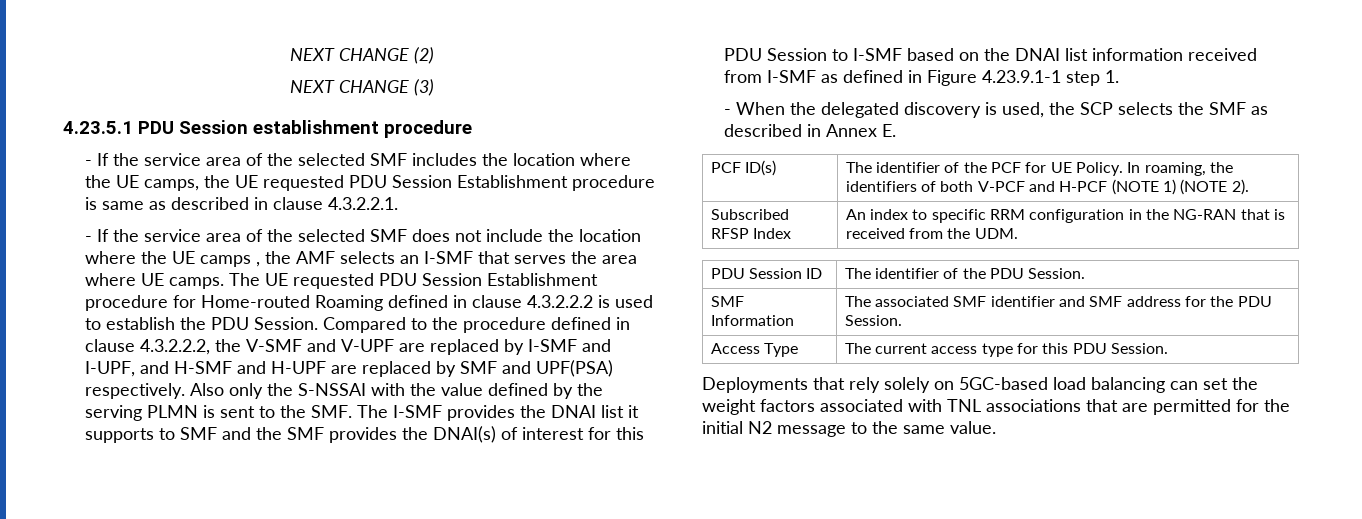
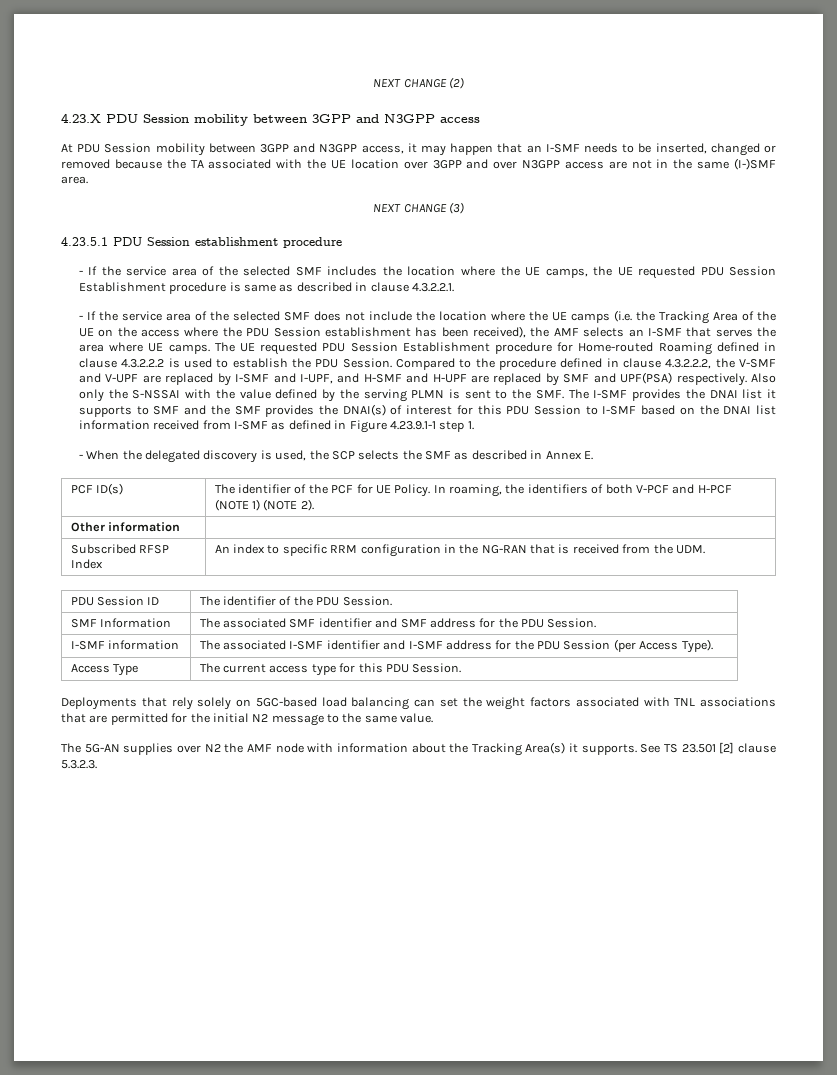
+ 4.23.X PDU Session mobility between 3GPP and N3GPP access
+ At PDU Session mobility between 3GPP and N3GPP access, it may happen that an I-SMF needs to be inserted, changed or removed because the TA associated with the UE location over 3GPP and over N3GPP access are not in the same (I-)SMF area.
- - If the service area of the selected SMF does not include the location where the UE camps , the AMF selects an I-SMF that serves the area where UE camps.
+ - If the service area of the selected SMF does not include the location where the UE camps (i.e. the Tracking Area of the UE on the access where the PDU Session establishment has been received), the AMF selects an I-SMF that serves the area where UE camps.
+ Other information |
+ I-SMF information | The associated I-SMF identifier and I-SMF address for the PDU Session (per Access Type).
+ The 5G-AN supplies over N2 the AMF node with information about the Tracking Area(s) it supports. See TS 23.501 [2] clause 5.3.2.3.

